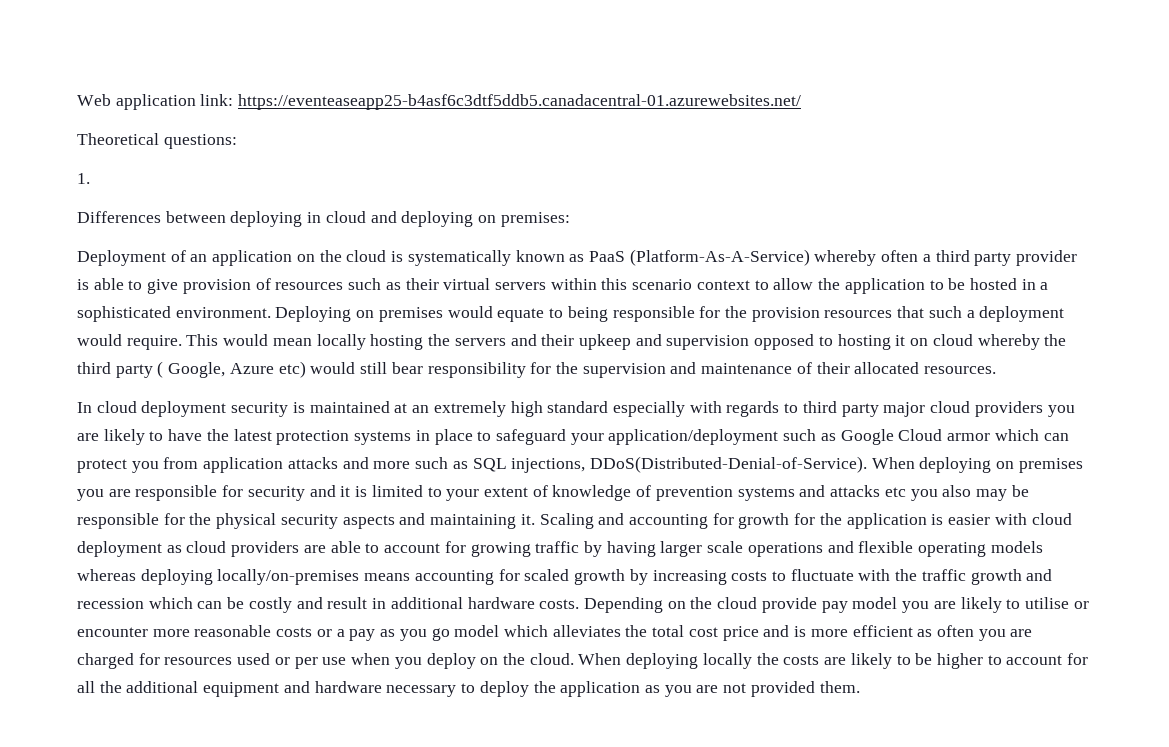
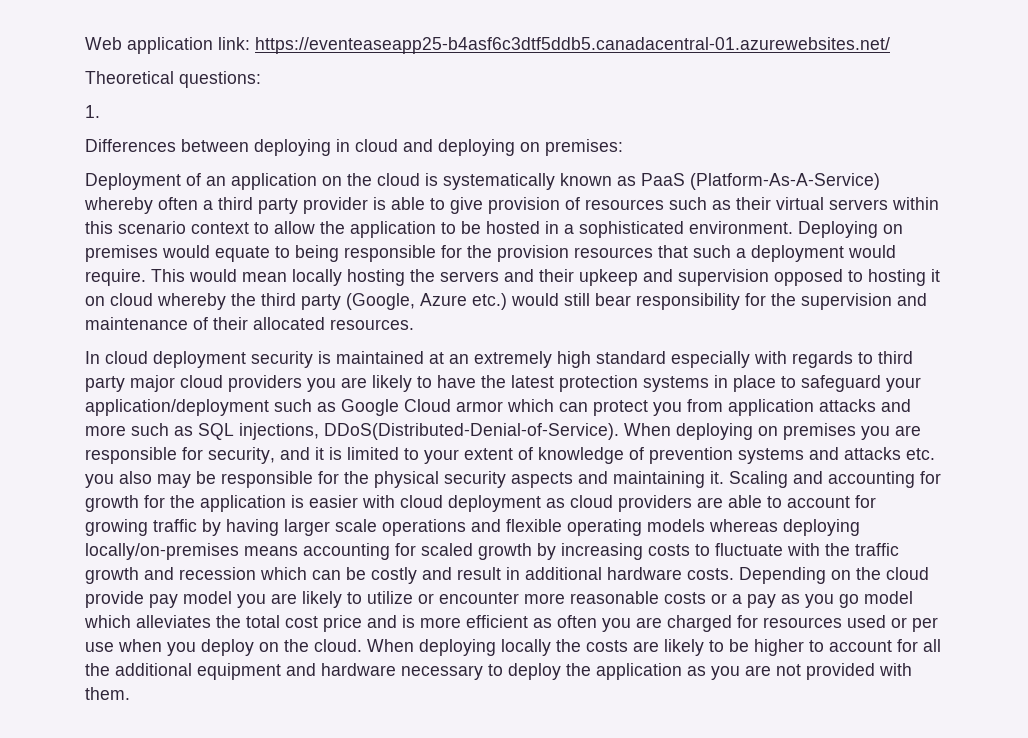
- This would mean locally hosting the servers and their upkeep and supervision opposed to hosting it on cloud whereby the third party ( Google, Azure etc) would still bear responsibility for the supervision and maintenance of their allocated resources.
+ This would mean locally hosting the servers and their upkeep and supervision opposed to hosting it on cloud whereby the third party (Google, Azure etc.) would still bear responsibility for the supervision and maintenance of their allocated resources.
- When deploying on premises you are responsible for security and it is limited to your extent of knowledge of prevention systems and attacks etc you also may be responsible for the physical security aspects and maintaining it.
+ When deploying on premises you are responsible for security, and it is limited to your extent of knowledge of prevention systems and attacks etc. you also may be responsible for the physical security aspects and maintaining it.
- Depending on the cloud provide pay model you are likely to utilise or encounter more reasonable costs or a pay as you go model which alleviates the total cost price and is more efficient as often you are charged for resources used or per use when you deploy on the cloud.
+ Depending on the cloud provide pay model you are likely to utilize or encounter more reasonable costs or a pay as you go model which alleviates the total cost price and is more efficient as often you are charged for resources used or per use when you deploy on the cloud.
- When deploying locally the costs are likely to be higher to account for all the additional equipment and hardware necessary to deploy the application as you are not provided them.
+ When deploying locally the costs are likely to be higher to account for all the additional equipment and hardware necessary to deploy the application as you are not provided with them.

